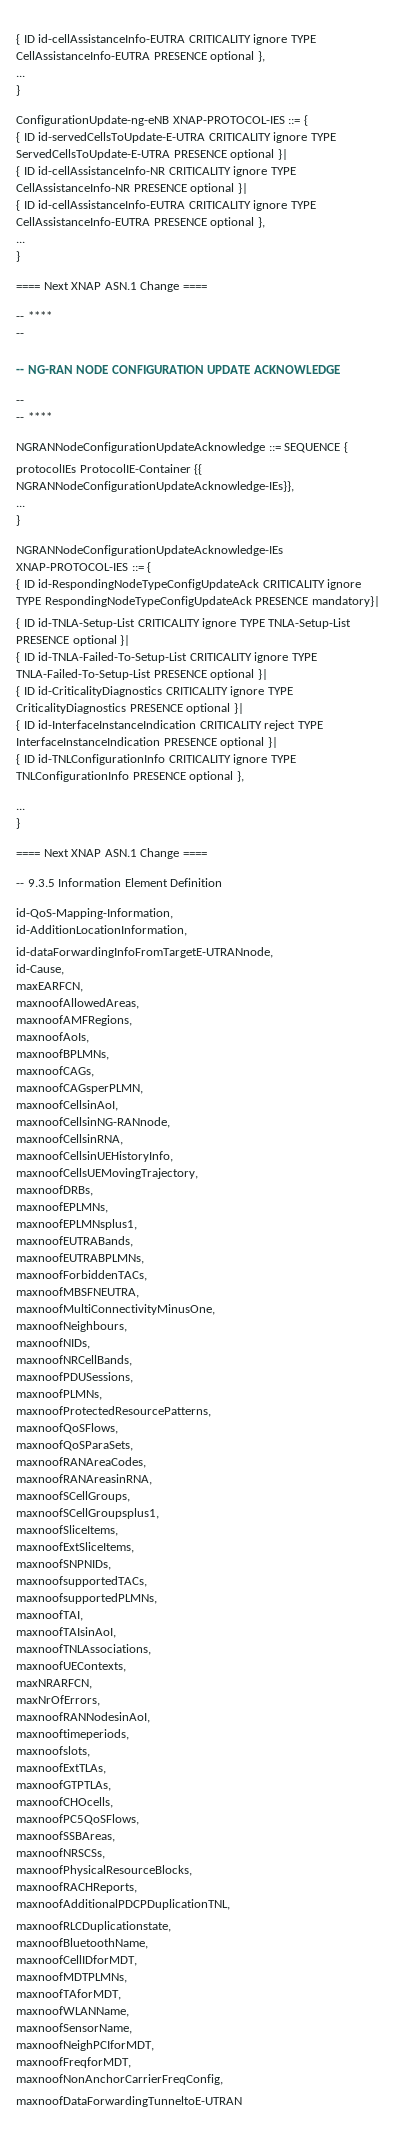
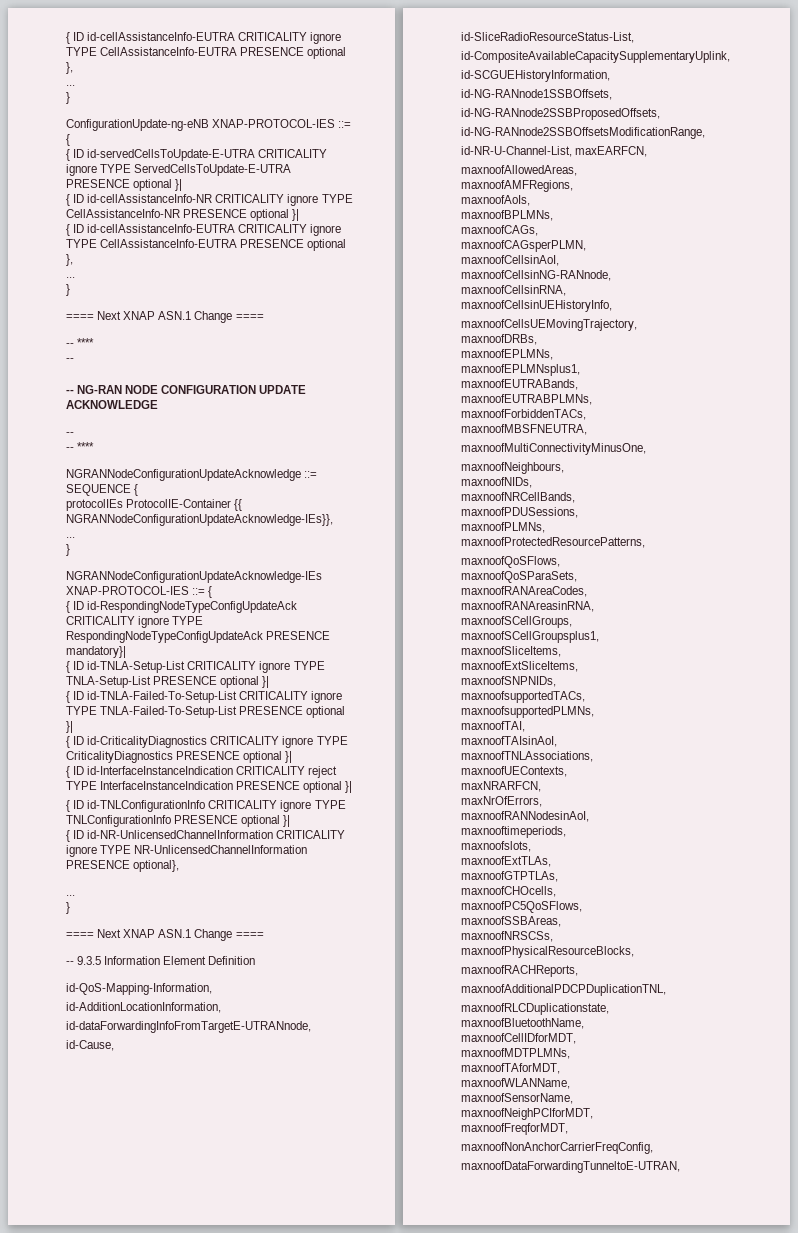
- { ID id-TNLConfigurationInfo CRITICALITY ignore TYPE TNLConfigurationInfo PRESENCE optional },
+ { ID id-TNLConfigurationInfo CRITICALITY ignore TYPE TNLConfigurationInfo PRESENCE optional }|
+ { ID id-NR-UnlicensedChannelInformation CRITICALITY ignore TYPE NR-UnlicensedChannelInformation PRESENCE optional},
- maxEARFCN,
+ id-SliceRadioResourceStatus-List,
+ id-CompositeAvailableCapacitySupplementaryUplink,
+ id-SCGUEHistoryInformation,
+ id-NG-RANnode1SSBOffsets,
+ id-NG-RANnode2SSBProposedOffsets,
+ id-NG-RANnode2SSBOffsetsModificationRange,
+ id-NR-U-Channel-List, maxEARFCN,
- maxnoofDataForwardingTunneltoE-UTRAN
+ maxnoofDataForwardingTunneltoE-UTRAN,

